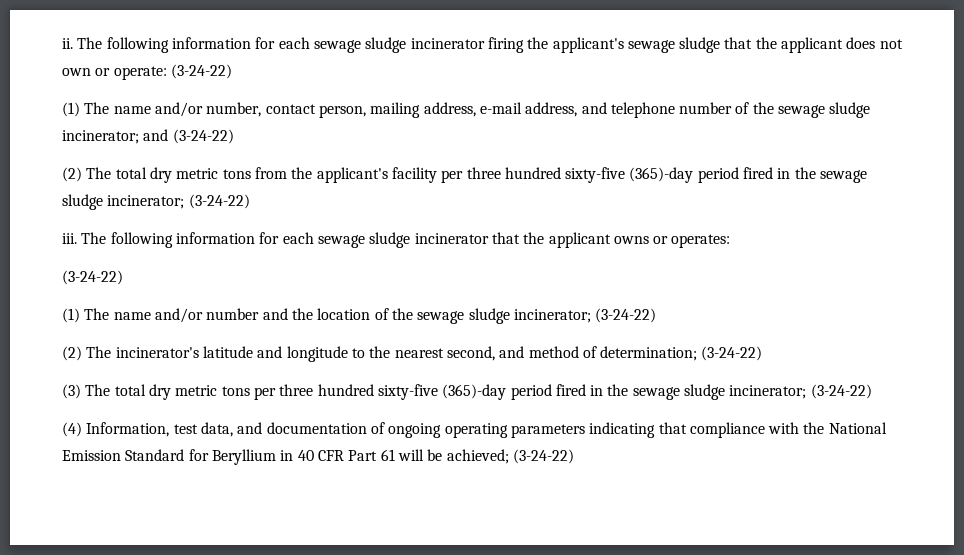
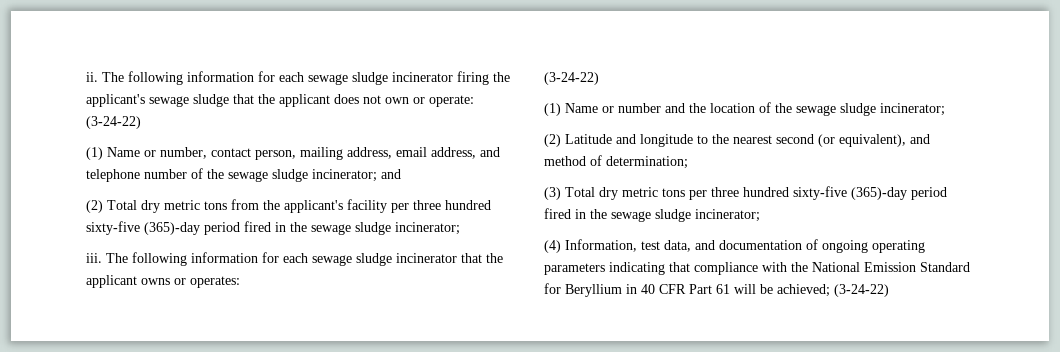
- (1) The name and/or number, contact person, mailing address, e-mail address, and telephone number of the sewage sludge incinerator; and (3-24-22)
- (2) The total dry metric tons from the applicant's facility per three hundred sixty-five (365)-day period fired in the sewage sludge incinerator; (3-24-22)
+ (1) Name or number, contact person, mailing address, email address, and telephone number of the sewage sludge incinerator; and
+ (2) Total dry metric tons from the applicant's facility per three hundred sixty-five (365)-day period fired in the sewage sludge incinerator;
- (1) The name and/or number and the location of the sewage sludge incinerator; (3-24-22)
- (2) The incinerator's latitude and longitude to the nearest second, and method of determination; (3-24-22)
+ (1) Name or number and the location of the sewage sludge incinerator;
+ (2) Latitude and longitude to the nearest second (or equivalent), and method of determination;
- (3) The total dry metric tons per three hundred sixty-five (365)-day period fired in the sewage sludge incinerator; (3-24-22)
+ (3) Total dry metric tons per three hundred sixty-five (365)-day period fired in the sewage sludge incinerator;

